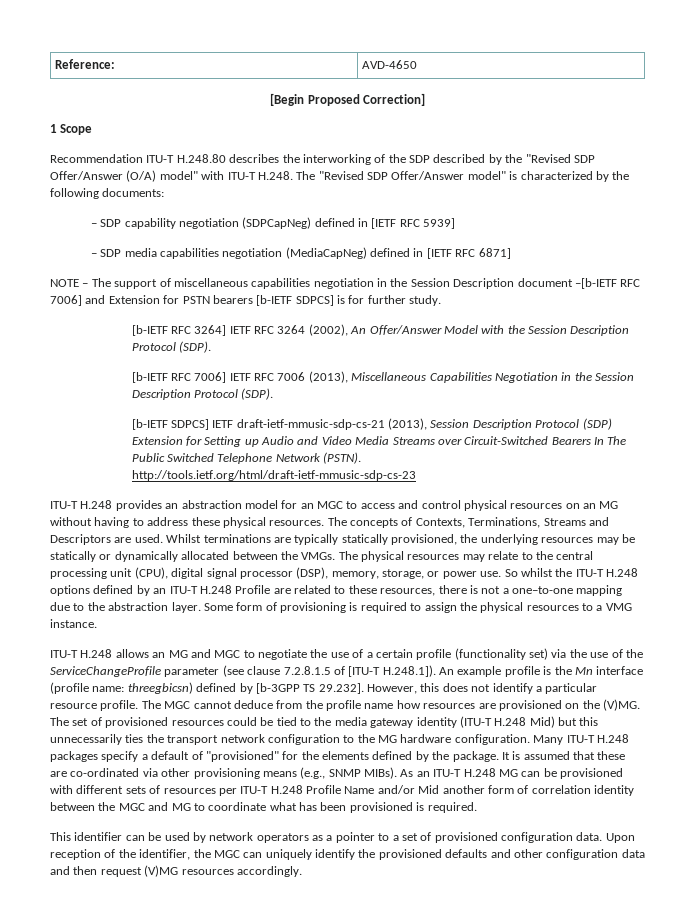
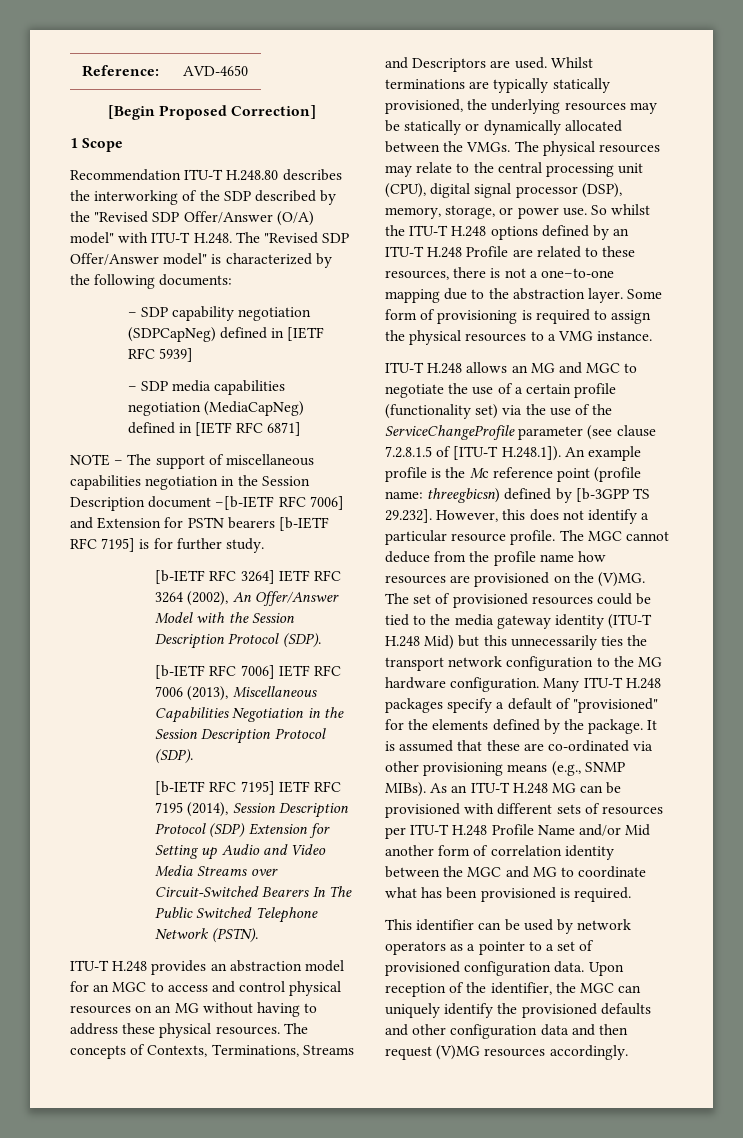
- NOTE – The support of miscellaneous capabilities negotiation in the Session Description document –[b-IETF RFC 7006] and Extension for PSTN bearers [b-IETF SDPCS] is for further study.
+ NOTE – The support of miscellaneous capabilities negotiation in the Session Description document –[b-IETF RFC 7006] and Extension for PSTN bearers [b-IETF RFC 7195] is for further study.
- [b-IETF SDPCS] IETF draft-ietf-mmusic-sdp-cs-21 (2013), Session Description Protocol (SDP) Extension for Setting up Audio and Video Media Streams over Circuit-Switched Bearers In The Public Switched Telephone Network (PSTN). http://tools.ietf.org/html/draft-ietf-mmusic-sdp-cs-23
+ [b-IETF RFC 7195] IETF RFC 7195 (2014), Session Description Protocol (SDP) Extension for Setting up Audio and Video Media Streams over Circuit-Switched Bearers In The Public Switched Telephone Network (PSTN).
- ITU-T H.248 allows an MG and MGC to negotiate the use of a certain profile (functionality set) via the use of the ServiceChangeProfile parameter (see clause 7.2.8.1.5 of [ITU-T H.248.1]). An example profile is the Mn interface (profile name: threegbicsn) defined by [b-3GPP TS 29.232]. However, this does not identify a particular resource profile.
+ ITU-T H.248 allows an MG and MGC to negotiate the use of a certain profile (functionality set) via the use of the ServiceChangeProfile parameter (see clause 7.2.8.1.5 of [ITU-T H.248.1]). An example profile is the Mc reference point (profile name: threegbicsn) defined by [b-3GPP TS 29.232]. However, this does not identify a particular resource profile.

